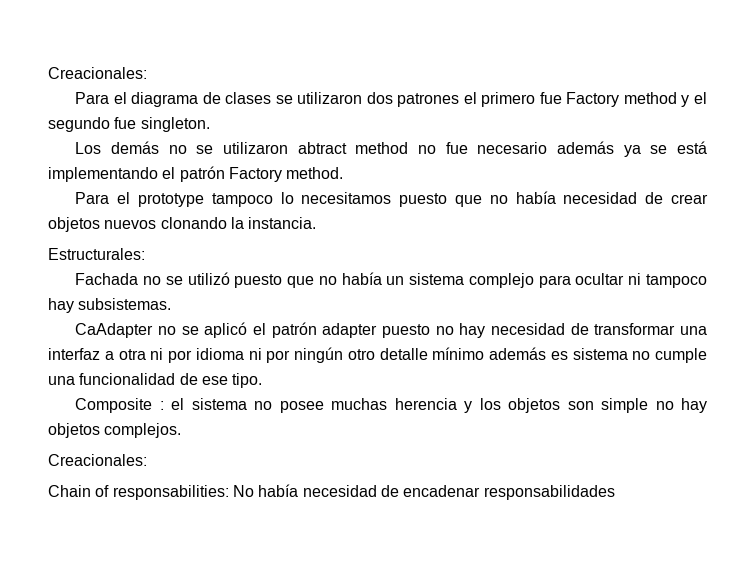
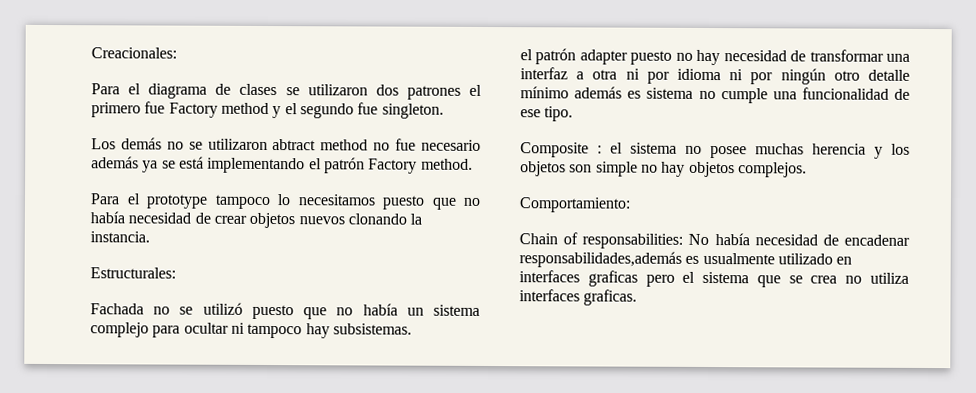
- CaAdapter no se aplicó el patrón adapter puesto no hay necesidad de transformar una interfaz a otra ni por idioma ni por ningún otro detalle mínimo además es sistema no cumple una funcionalidad de ese tipo.
+ el patrón adapter puesto no hay necesidad de transformar una interfaz a otra ni por idioma ni por ningún otro detalle mínimo además es sistema no cumple una funcionalidad de ese tipo.
  Composite : el sistema no posee muchas herencia y los objetos son simple no hay objetos complejos.
- Creacionales:
+ Comportamiento:
- Chain of responsabilities: No había necesidad de encadenar responsabilidades
+ Chain of responsabilities: No había necesidad de encadenar responsabilidades,además es usualmente utilizado en interfaces graficas pero el sistema que se crea no utiliza interfaces graficas.

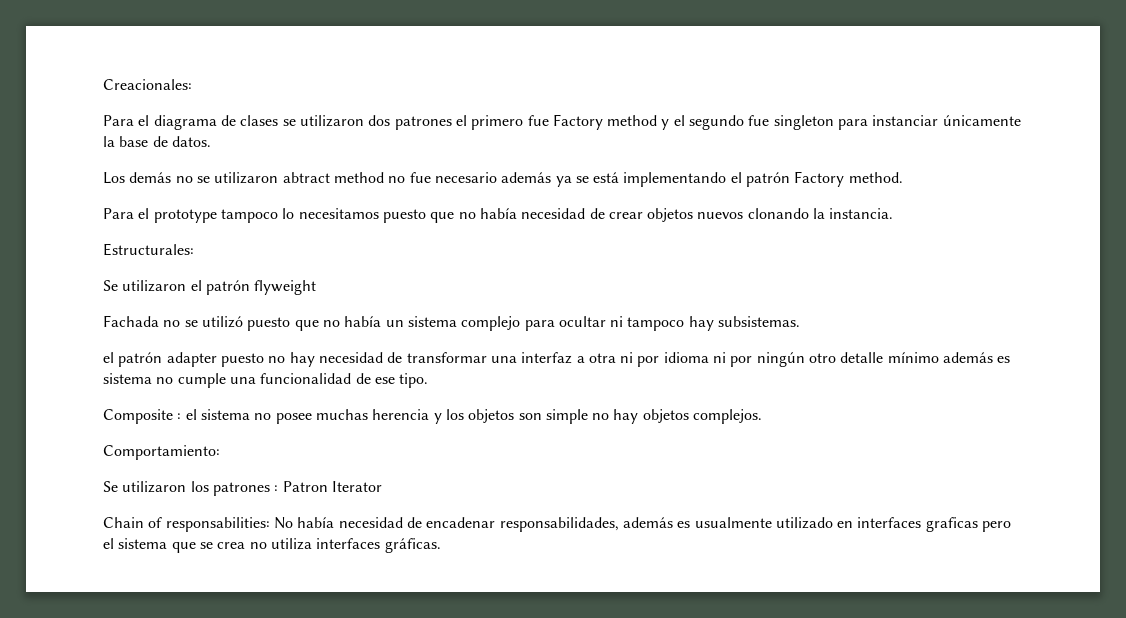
- Para el diagrama de clases se utilizaron dos patrones el primero fue Factory method y el segundo fue singleton.
+ Para el diagrama de clases se utilizaron dos patrones el primero fue Factory method y el segundo fue singleton para instanciar únicamente la base de datos.
+ Se utilizaron el patrón flyweight
+ Se utilizaron los patrones : Patron Iterator
- Chain of responsabilities: No había necesidad de encadenar responsabilidades,además es usualmente utilizado en interfaces graficas pero el sistema que se crea no utiliza interfaces graficas.
+ Chain of responsabilities: No había necesidad de encadenar responsabilidades, además es usualmente utilizado en interfaces graficas pero el sistema que se crea no utiliza interfaces gráficas.

